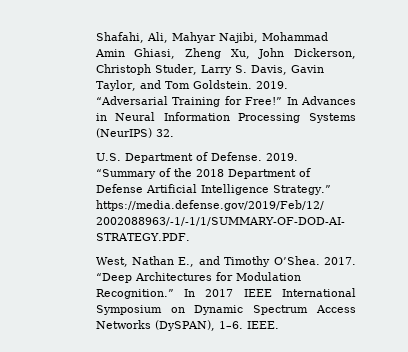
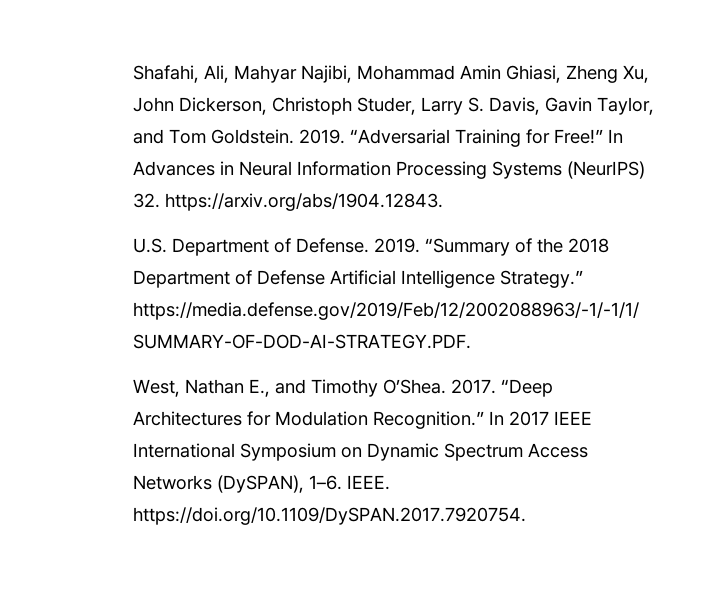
- In Advances in Neural Information Processing Systems (NeurIPS) 32.
+ In Advances in Neural Information Processing Systems (NeurIPS) 32. https://arxiv.org/abs/1904.12843.
- IEEE.
+ IEEE. https://doi.org/10.1109/DySPAN.2017.7920754.

